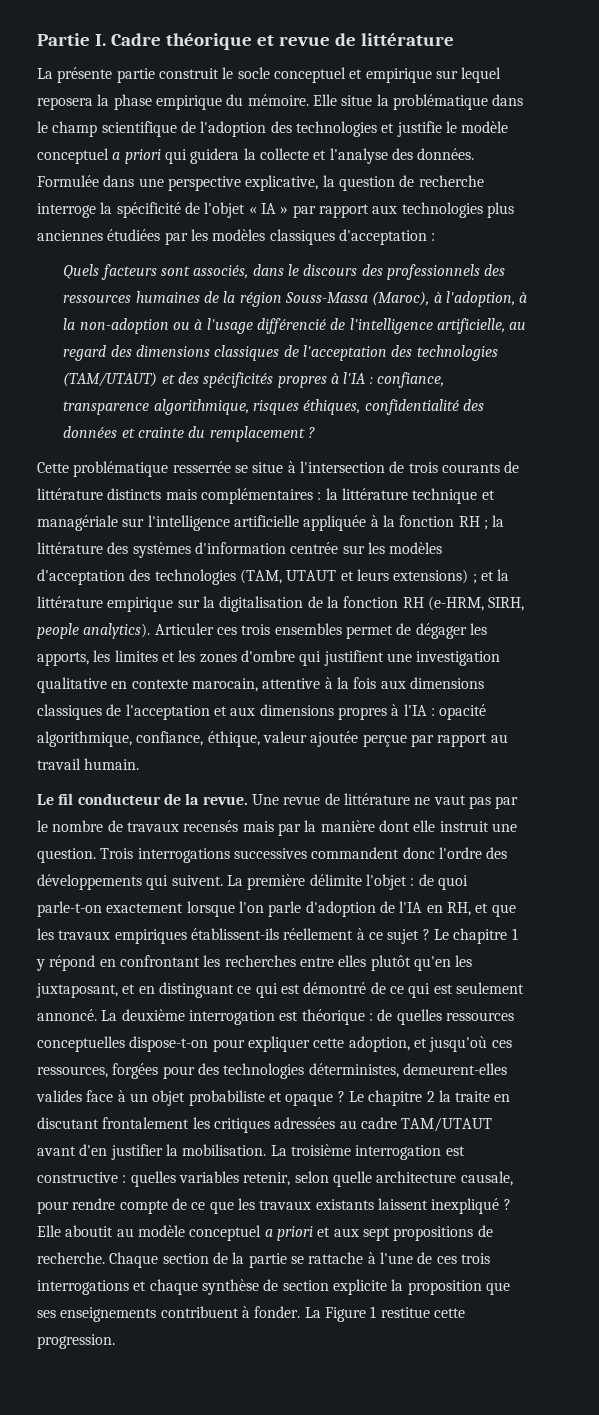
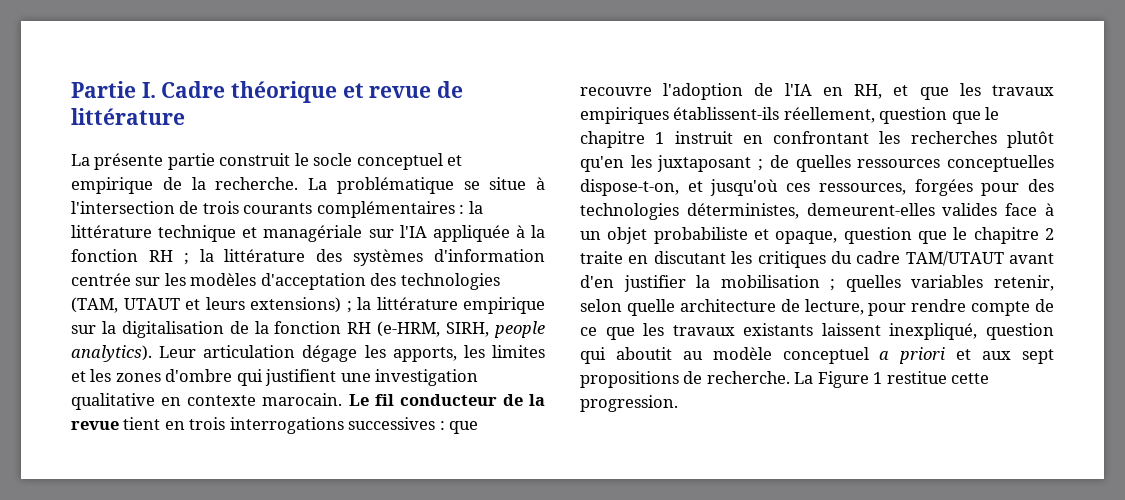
- La présente partie construit le socle conceptuel et empirique sur lequel reposera la phase empirique du mémoire. Elle situe la problématique dans le champ scientifique de l'adoption des technologies et justifie le modèle conceptuel a priori qui guidera la collecte et l'analyse des données. Formulée dans une perspective explicative, la question de recherche interroge la spécificité de l'objet « IA » par rapport aux technologies plus anciennes étudiées par les modèles classiques d'acceptation :
- Quels facteurs sont associés, dans le discours des professionnels des ressources humaines de la région Souss-Massa (Maroc), à l'adoption, à la non-adoption ou à l'usage différencié de l'intelligence artificielle, au regard des dimensions classiques de l'acceptation des technologies (TAM/UTAUT) et des spécificités propres à l'IA : confiance, transparence algorithmique, risques éthiques, confidentialité des données et crainte du remplacement ?
- Cette problématique resserrée se situe à l'intersection de trois courants de littérature distincts mais complémentaires :
+ La présente partie construit le socle conceptuel et empirique de la recherche. La problématique se situe à l'intersection de trois courants complémentaires :
- la littérature technique et managériale sur l'intelligence artificielle appliquée à la fonction RH ;
+ la littérature technique et managériale sur l'IA appliquée à la fonction RH ;
- et la littérature empirique sur la digitalisation de la fonction RH (e-HRM, SIRH, people analytics).
+ la littérature empirique sur la digitalisation de la fonction RH (e-HRM, SIRH, people analytics).
- Articuler ces trois ensembles permet de dégager les apports, les limites et les zones d'ombre qui justifient une investigation qualitative en contexte marocain, attentive à la fois aux dimensions classiques de l'acceptation et aux dimensions propres à l'IA : opacité algorithmique, confiance, éthique, valeur ajoutée perçue par rapport au travail humain.
- Le fil conducteur de la revue. Une revue de littérature ne vaut pas par le nombre de travaux recensés mais par la manière dont elle instruit une question. Trois interrogations successives commandent donc l'ordre des développements qui suivent. La première délimite l'objet : de quoi parle-t-on exactement lorsque l'on parle d'adoption de l'IA en RH, et que les travaux empiriques établissent-ils réellement à ce sujet ? Le chapitre 1 y répond en confrontant les recherches entre elles plutôt qu'en les juxtaposant, et en distinguant ce qui est démontré de ce qui est seulement annoncé. La deuxième interrogation est théorique : de quelles ressources conceptuelles dispose-t-on pour expliquer cette adoption, et jusqu'où ces ressources, forgées pour des technologies déterministes, demeurent-elles valides face à un objet probabiliste et opaque ? Le chapitre 2 la traite en discutant frontalement les critiques adressées au cadre TAM/UTAUT avant d'en justifier la mobilisation. La troisième interrogation est constructive :
+ Leur articulation dégage les apports, les limites et les zones d'ombre qui justifient une investigation qualitative en contexte marocain. Le fil conducteur de la revue tient en trois interrogations successives : que recouvre l'adoption de l'IA en RH, et que les travaux empiriques établissent-ils réellement, question que le chapitre 1 instruit en confrontant les recherches plutôt qu'en les juxtaposant ; de quelles ressources conceptuelles dispose-t-on, et jusqu'où ces ressources, forgées pour des technologies déterministes, demeurent-elles valides face à un objet probabiliste et opaque, question que le chapitre 2 traite en discutant les critiques du cadre TAM/UTAUT avant d'en justifier la mobilisation ;
- quelles variables retenir, selon quelle architecture causale, pour rendre compte de ce que les travaux existants laissent inexpliqué ? Elle aboutit au modèle conceptuel a priori et aux sept propositions de recherche.
+ quelles variables retenir, selon quelle architecture de lecture, pour rendre compte de ce que les travaux existants laissent inexpliqué, question qui aboutit au modèle conceptuel a priori et aux sept propositions de recherche.
- Chaque section de la partie se rattache à l'une de ces trois interrogations et chaque synthèse de section explicite la proposition que ses enseignements contribuent à fonder.

